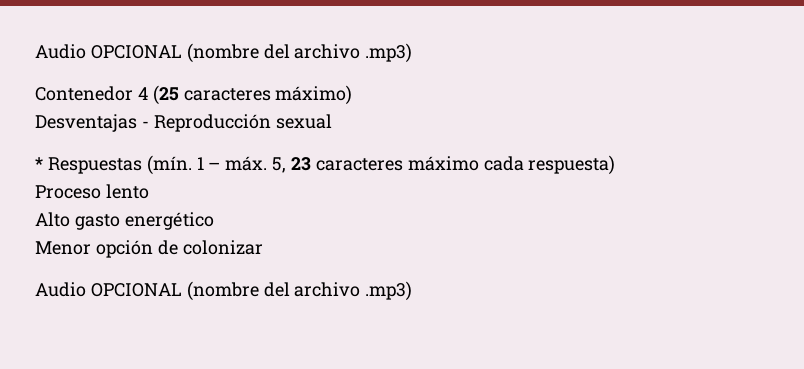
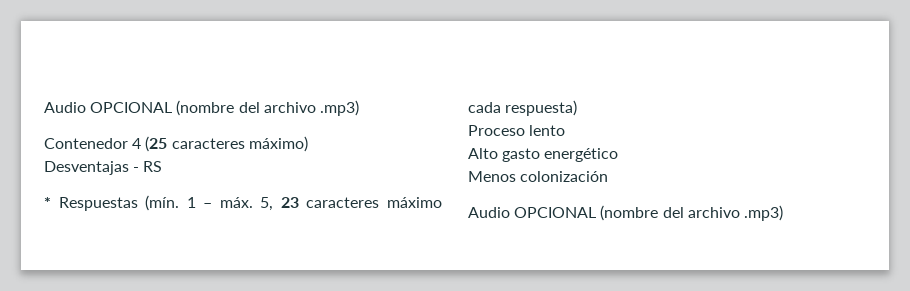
- Desventajas - Reproducción sexual
+ Desventajas - RS
- Menor opción de colonizar
+ Menos colonización

